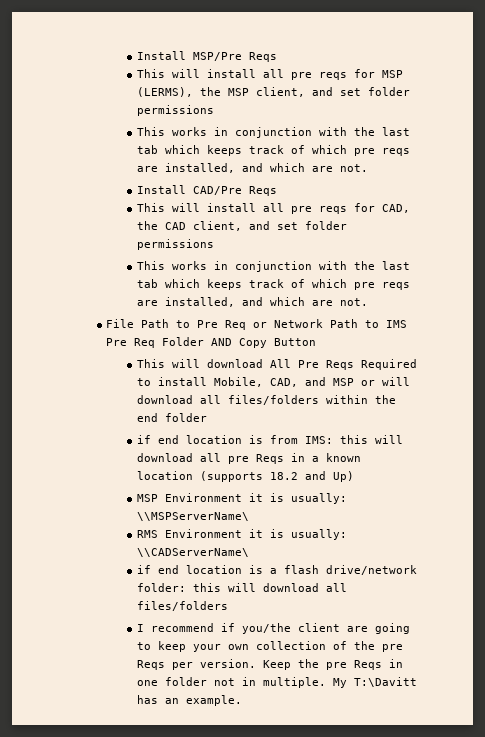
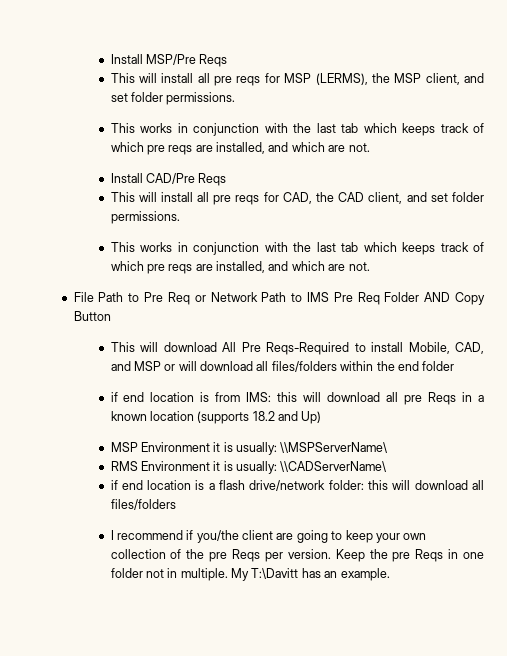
- This will install all pre reqs for MSP (LERMS), the MSP client, and set folder permissions
+ This will install all pre reqs for MSP (LERMS), the MSP client, and set folder permissions.
- This will install all pre reqs for CAD, the CAD client, and set folder permissions
+ This will install all pre reqs for CAD, the CAD client, and set folder permissions.
- This will download All Pre Reqs Required to install Mobile, CAD, and MSP or will download all files/folders within the end folder
+ This will download All Pre Reqs-Required to install Mobile, CAD, and MSP or will download all files/folders within the end folder

